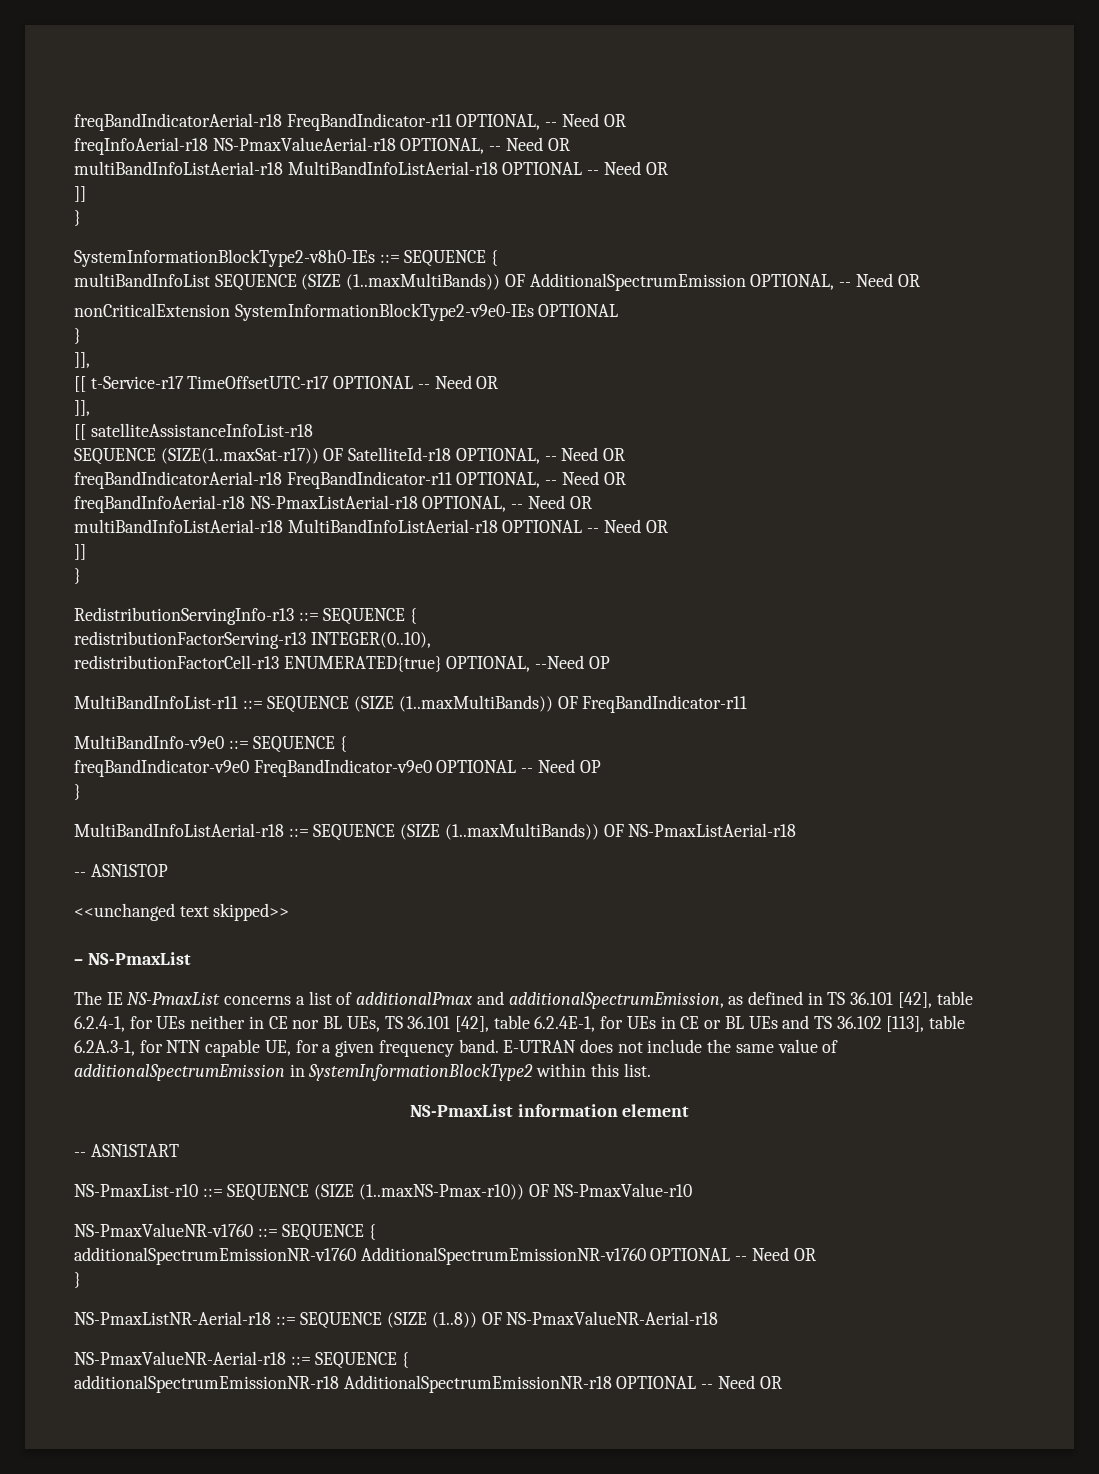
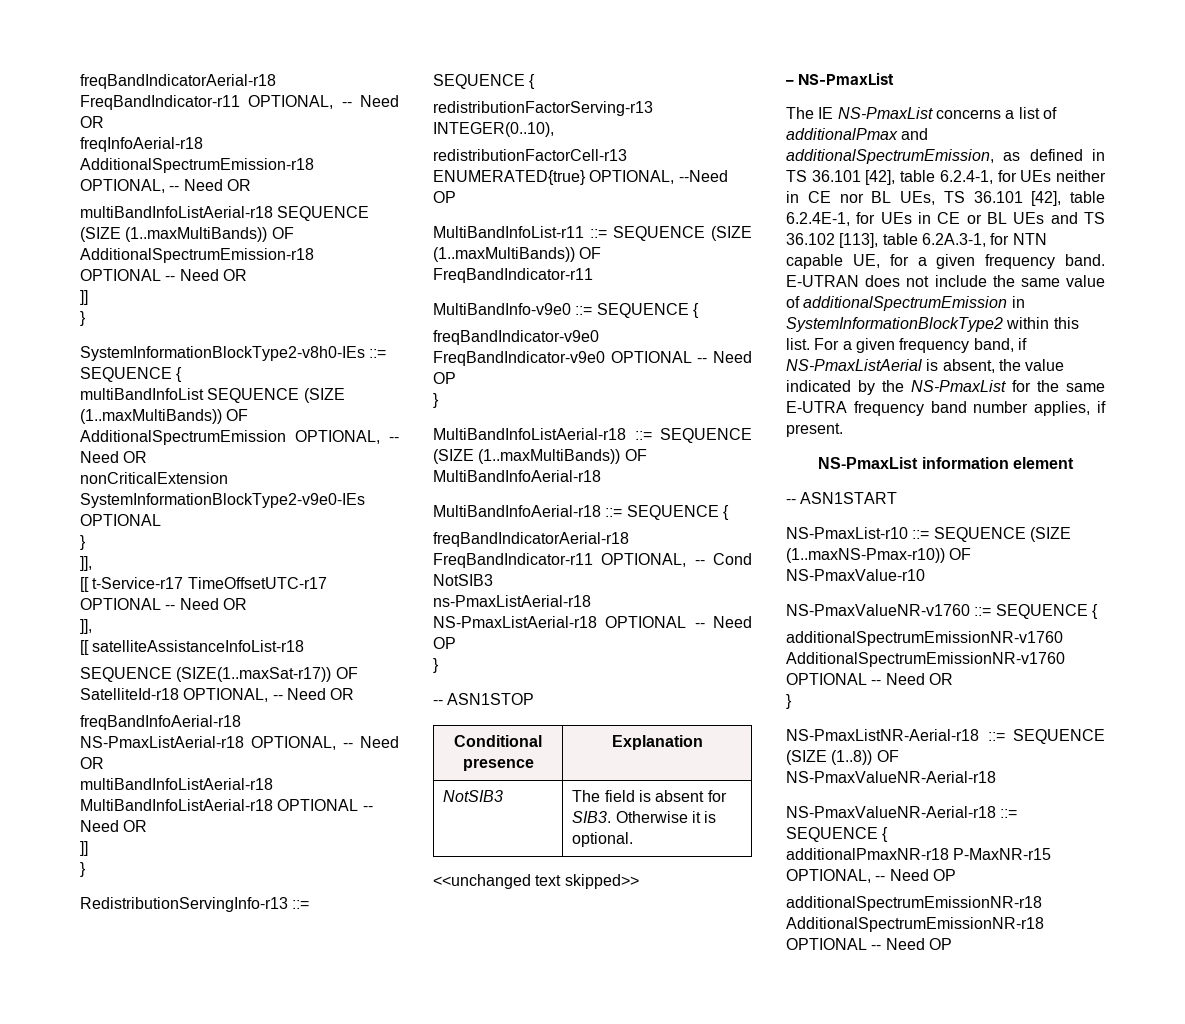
- freqInfoAerial-r18 NS-PmaxValueAerial-r18 OPTIONAL, -- Need OR
- multiBandInfoListAerial-r18 MultiBandInfoListAerial-r18 OPTIONAL -- Need OR
+ freqInfoAerial-r18 AdditionalSpectrumEmission-r18 OPTIONAL, -- Need OR
+ multiBandInfoListAerial-r18 SEQUENCE (SIZE (1..maxMultiBands)) OF AdditionalSpectrumEmission-r18 OPTIONAL -- Need OR
  SEQUENCE (SIZE(1..maxSat-r17)) OF SatelliteId-r18 OPTIONAL, -- Need OR
- freqBandIndicatorAerial-r18 FreqBandIndicator-r11 OPTIONAL, -- Need OR
- MultiBandInfoListAerial-r18 ::= SEQUENCE (SIZE (1..maxMultiBands)) OF NS-PmaxListAerial-r18
+ MultiBandInfoListAerial-r18 ::= SEQUENCE (SIZE (1..maxMultiBands)) OF MultiBandInfoAerial-r18
+ MultiBandInfoAerial-r18 ::= SEQUENCE {
+ freqBandIndicatorAerial-r18 FreqBandIndicator-r11 OPTIONAL, -- Cond NotSIB3
+ ns-PmaxListAerial-r18 NS-PmaxListAerial-r18 OPTIONAL -- Need OP
+ }
  -- ASN1STOP
+ Conditional presence | Explanation
+ NotSIB3 | The field is absent for SIB3. Otherwise it is optional.
+ For a given frequency band, if NS-PmaxListAerial is absent, the value indicated by the NS-PmaxList for the same E-UTRA frequency band number applies, if present.
+ additionalPmaxNR-r18 P-MaxNR-r15 OPTIONAL, -- Need OP
- additionalSpectrumEmissionNR-r18 AdditionalSpectrumEmissionNR-r18 OPTIONAL -- Need OR
+ additionalSpectrumEmissionNR-r18 AdditionalSpectrumEmissionNR-r18 OPTIONAL -- Need OP

